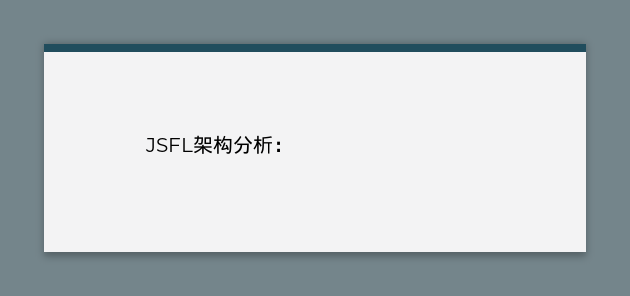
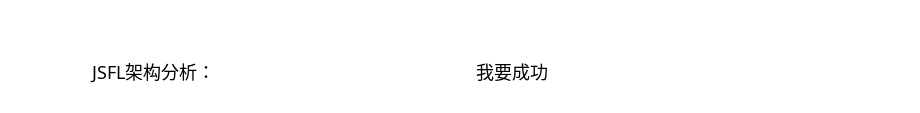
+ 我要成功

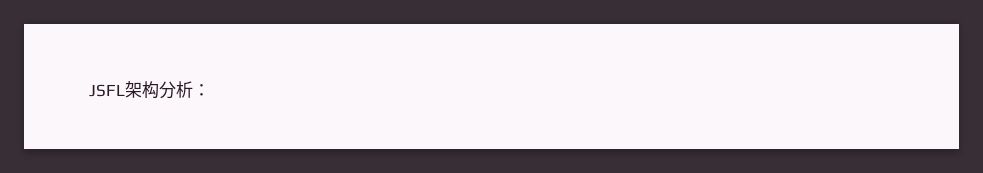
- 我要成功

